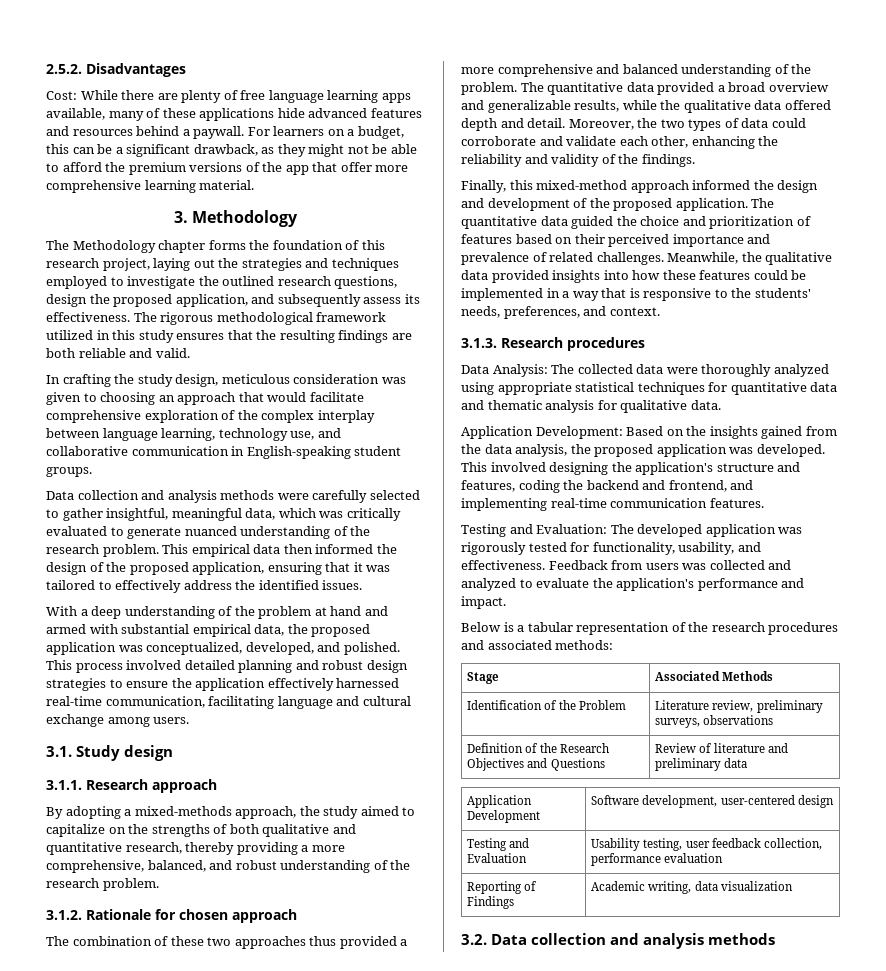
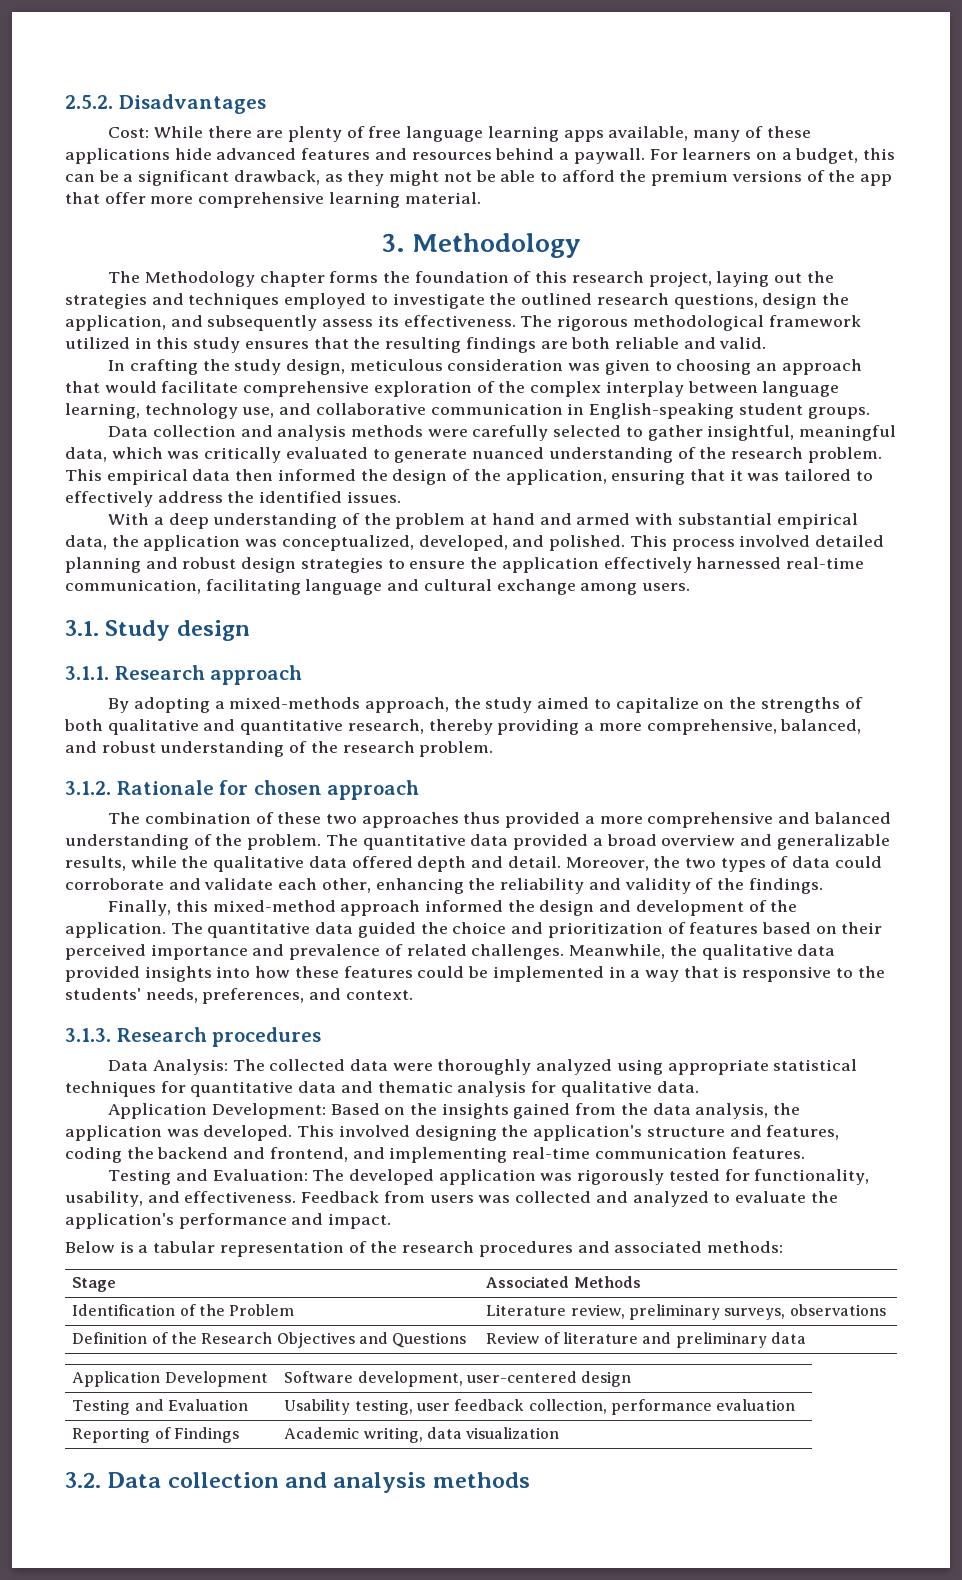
- The Methodology chapter forms the foundation of this research project, laying out the strategies and techniques employed to investigate the outlined research questions, design the proposed application, and subsequently assess its effectiveness.
+ The Methodology chapter forms the foundation of this research project, laying out the strategies and techniques employed to investigate the outlined research questions, design the application, and subsequently assess its effectiveness.
- This empirical data then informed the design of the proposed application, ensuring that it was tailored to effectively address the identified issues.
+ This empirical data then informed the design of the application, ensuring that it was tailored to effectively address the identified issues.
- With a deep understanding of the problem at hand and armed with substantial empirical data, the proposed application was conceptualized, developed, and polished.
+ With a deep understanding of the problem at hand and armed with substantial empirical data, the application was conceptualized, developed, and polished.
- Finally, this mixed-method approach informed the design and development of the proposed application.
+ Finally, this mixed-method approach informed the design and development of the application.
- Application Development: Based on the insights gained from the data analysis, the proposed application was developed.
+ Application Development: Based on the insights gained from the data analysis, the application was developed.

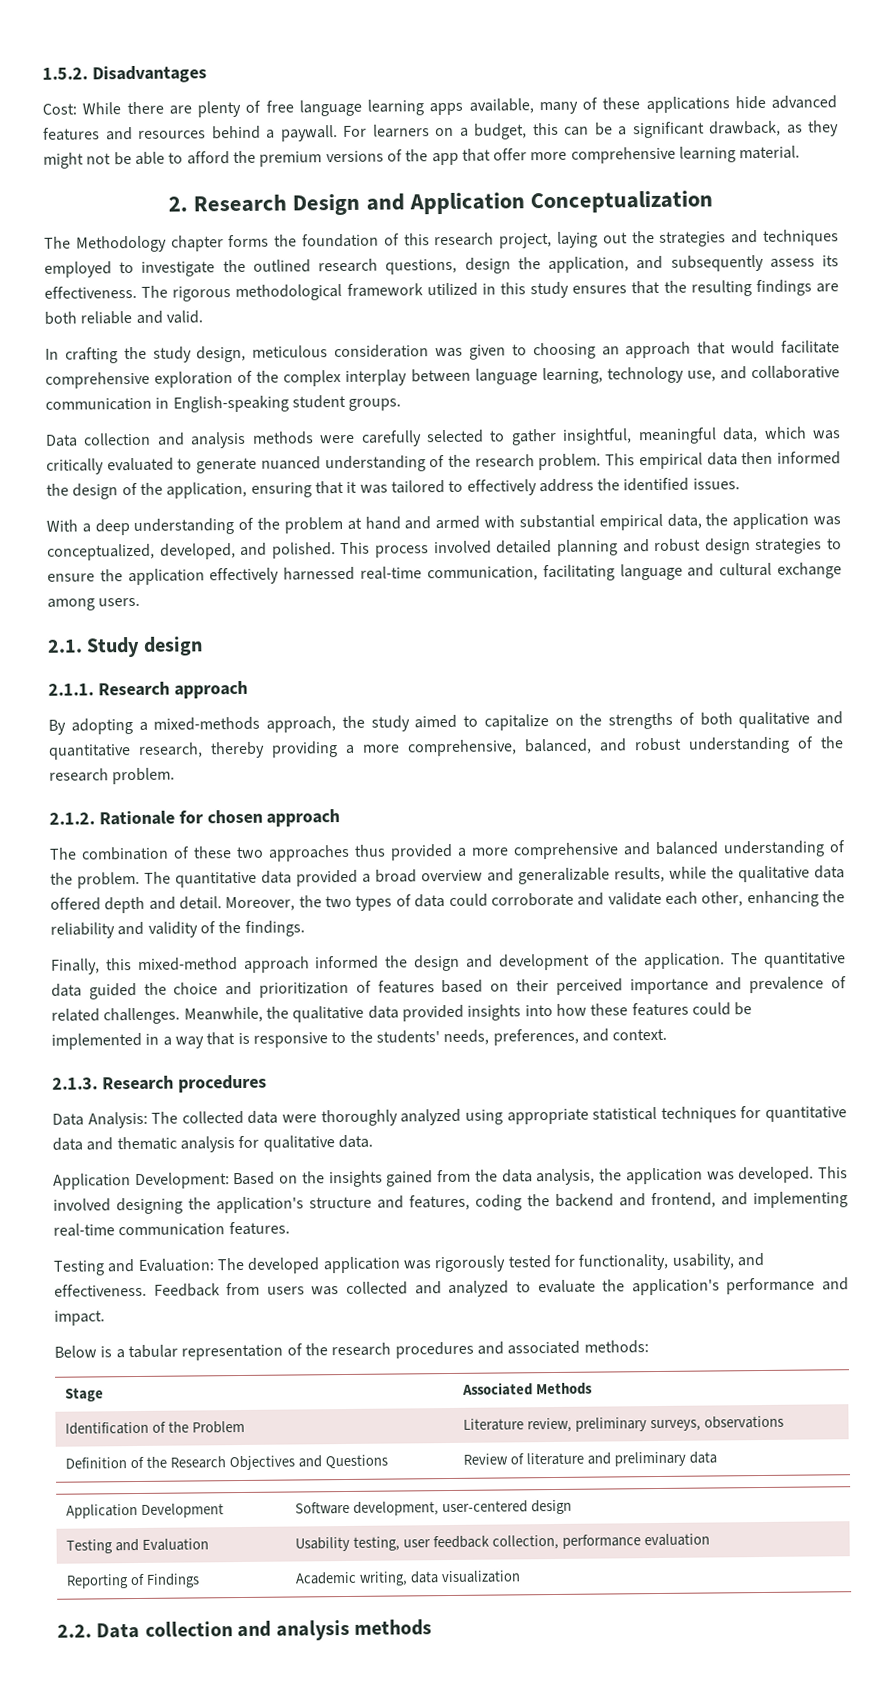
- 2.5.2. Disadvantages
+ 1.5.2. Disadvantages
- 3. Methodology
+ 2. Research Design and Application Conceptualization
- 3.1. Study design
+ 2.1. Study design
- 3.1.1. Research approach
+ 2.1.1. Research approach
- 3.1.2. Rationale for chosen approach
+ 2.1.2. Rationale for chosen approach
- 3.1.3. Research procedures
+ 2.1.3. Research procedures
- 3.2. Data collection and analysis methods
+ 2.2. Data collection and analysis methods

